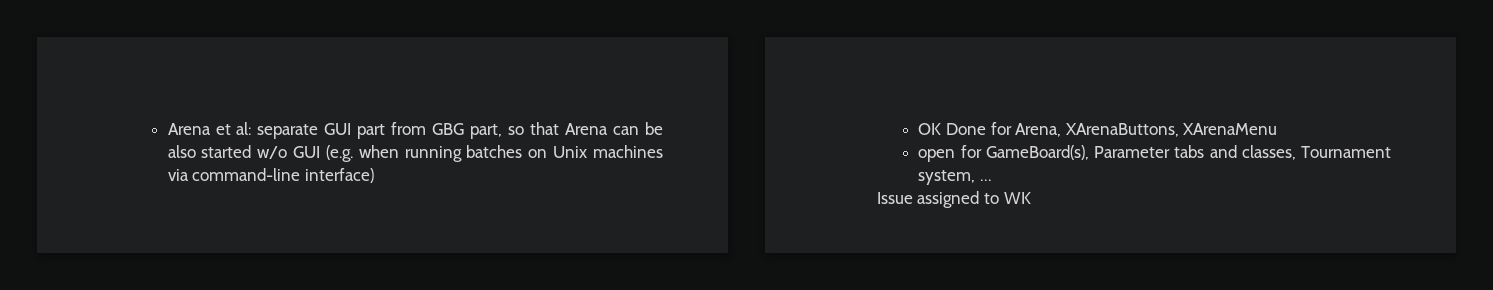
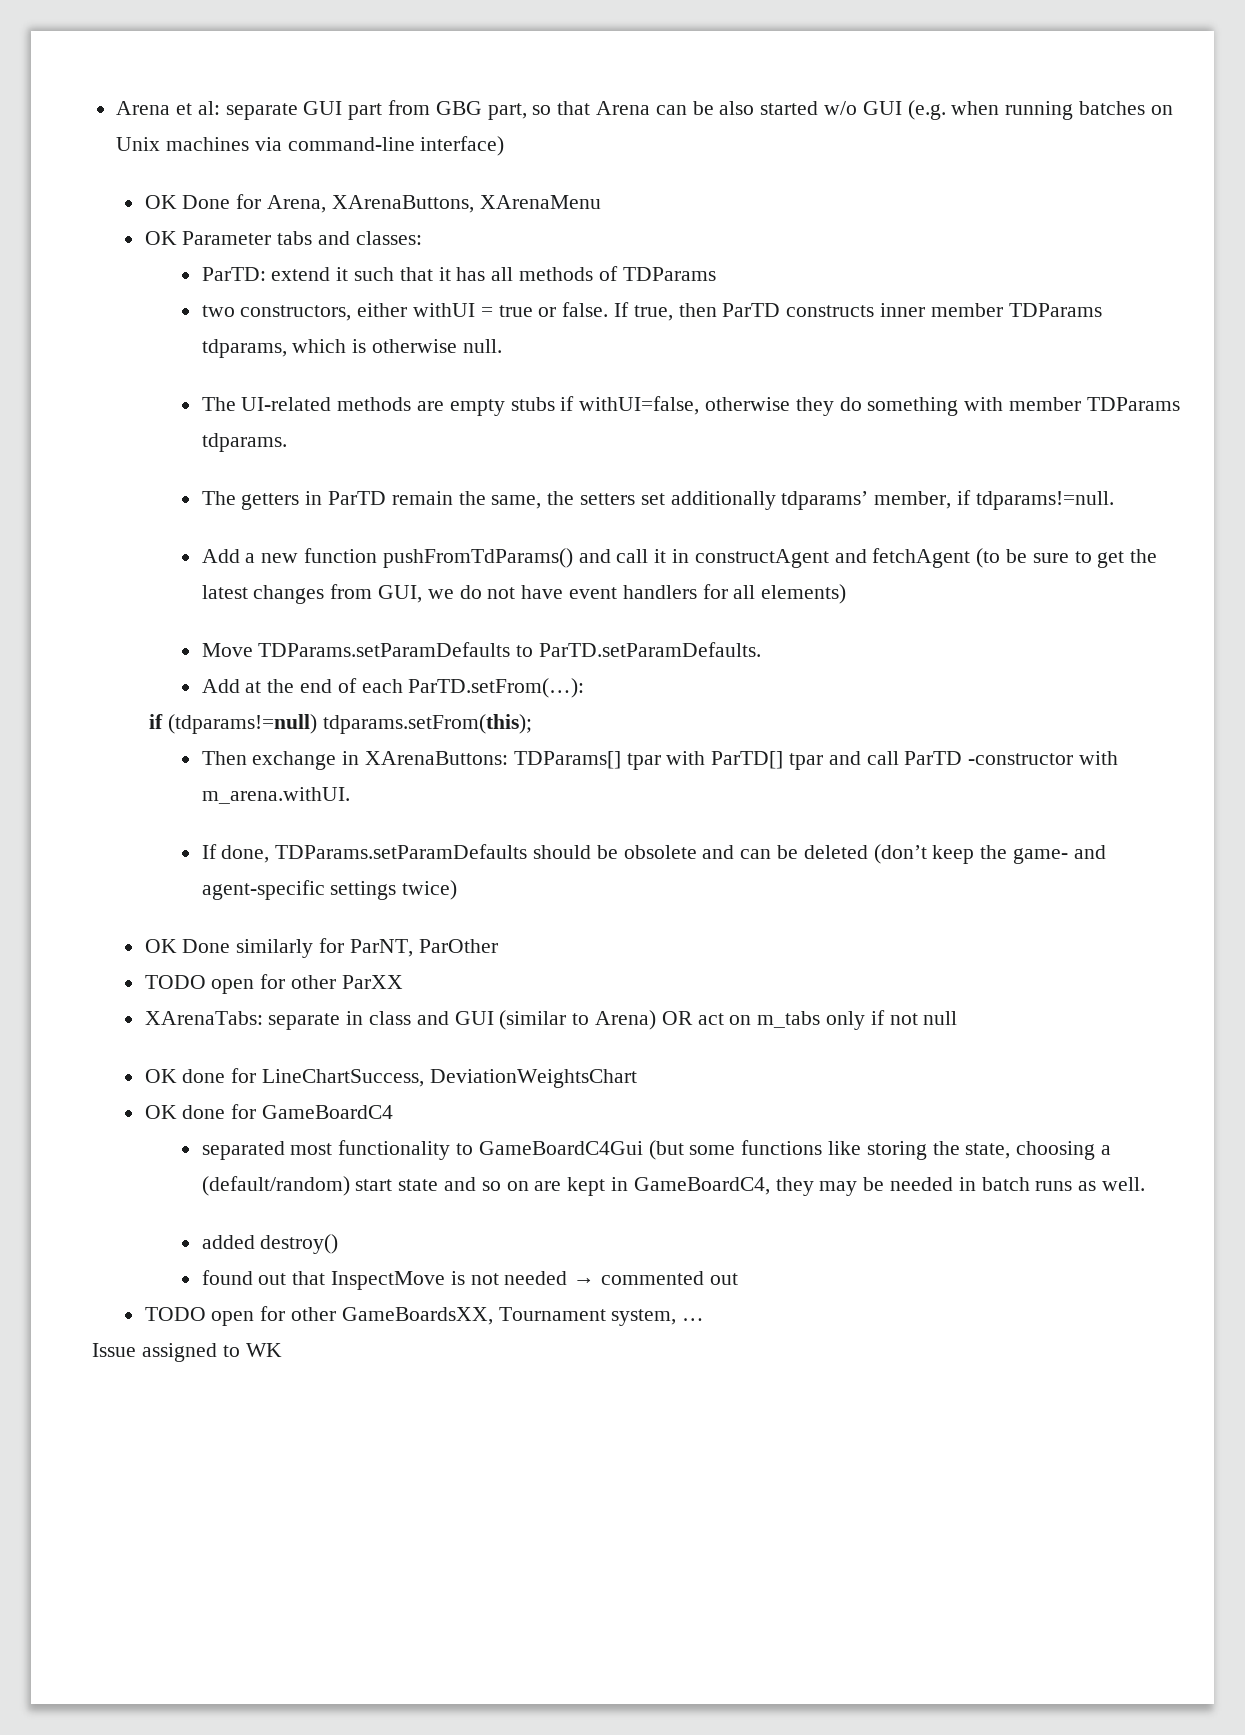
- open for GameBoard(s), Parameter tabs and classes, Tournament system, …
+ OK Parameter tabs and classes:
+ ParTD: extend it such that it has all methods of TDParams
+ two constructors, either withUI = true or false. If true, then ParTD constructs inner member TDParams tdparams, which is otherwise null.
+ The UI-related methods are empty stubs if withUI=false, otherwise they do something with member TDParams tdparams.
+ The getters in ParTD remain the same, the setters set additionally tdparams’ member, if tdparams!=null.
+ Add a new function pushFromTdParams() and call it in constructAgent and fetchAgent (to be sure to get the latest changes from GUI, we do not have event handlers for all elements)
+ Move TDParams.setParamDefaults to ParTD.setParamDefaults.
+ Add at the end of each ParTD.setFrom(…):
+ if (tdparams!=null) tdparams.setFrom(this);
+ Then exchange in XArenaButtons: TDParams[] tpar with ParTD[] tpar and call ParTD -constructor with m_arena.withUI.
+ If done, TDParams.setParamDefaults should be obsolete and can be deleted (don’t keep the game- and agent-specific settings twice)
+ OK Done similarly for ParNT, ParOther
+ TODO open for other ParXX
+ XArenaTabs: separate in class and GUI (similar to Arena) OR act on m_tabs only if not null
+ OK done for LineChartSuccess, DeviationWeightsChart
+ OK done for GameBoardC4
+ separated most functionality to GameBoardC4Gui (but some functions like storing the state, choosing a (default/random) start state and so on are kept in GameBoardC4, they may be needed in batch runs as well.
+ added destroy()
+ found out that InspectMove is not needed → commented out
+ TODO open for other GameBoardsXX, Tournament system, …

